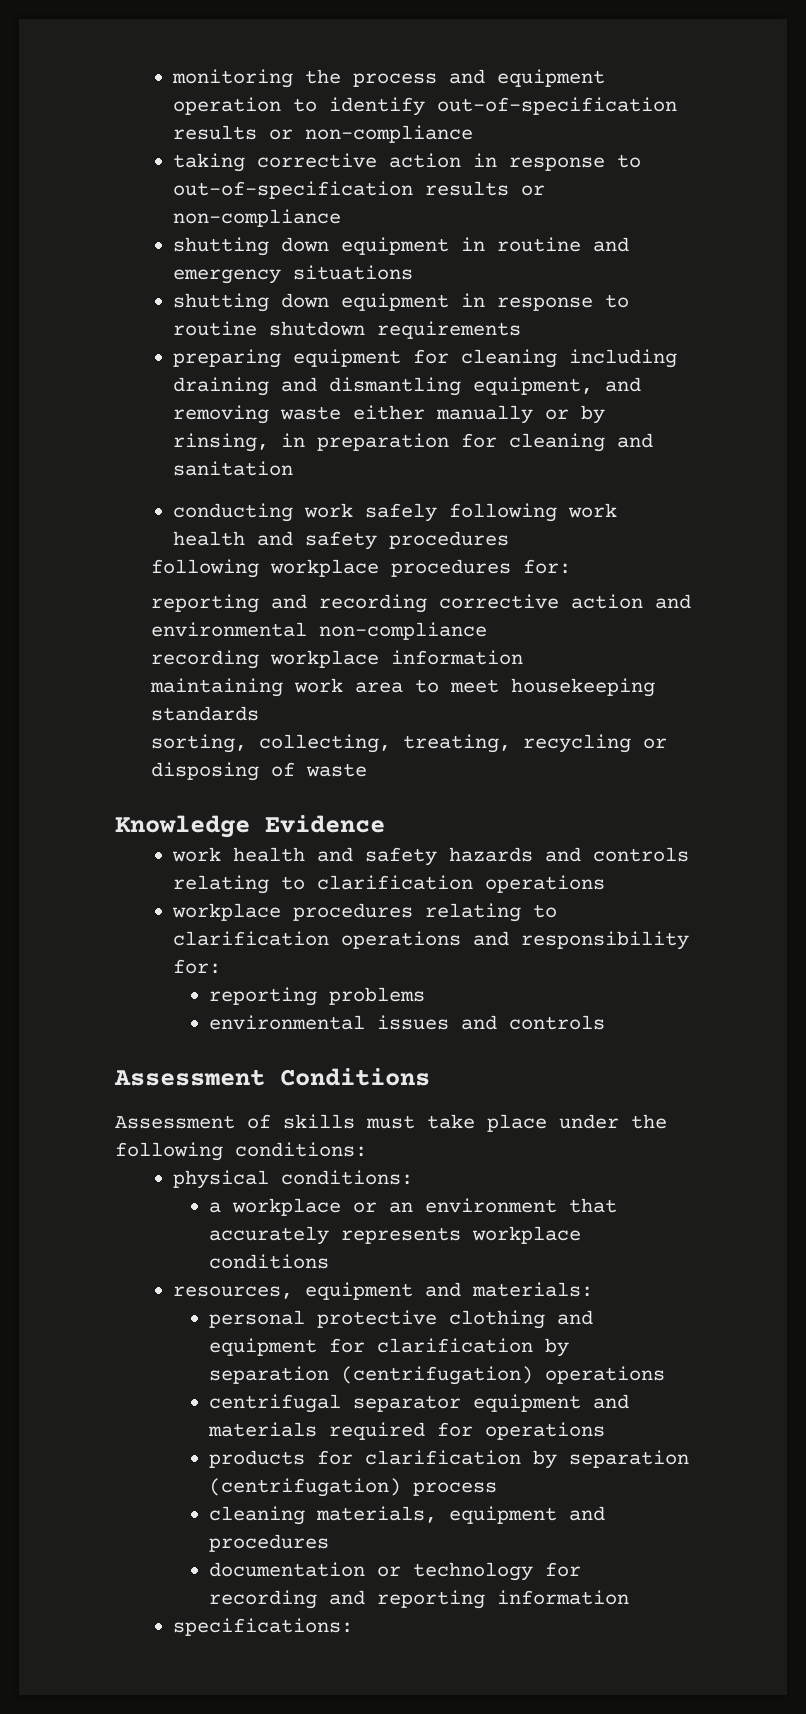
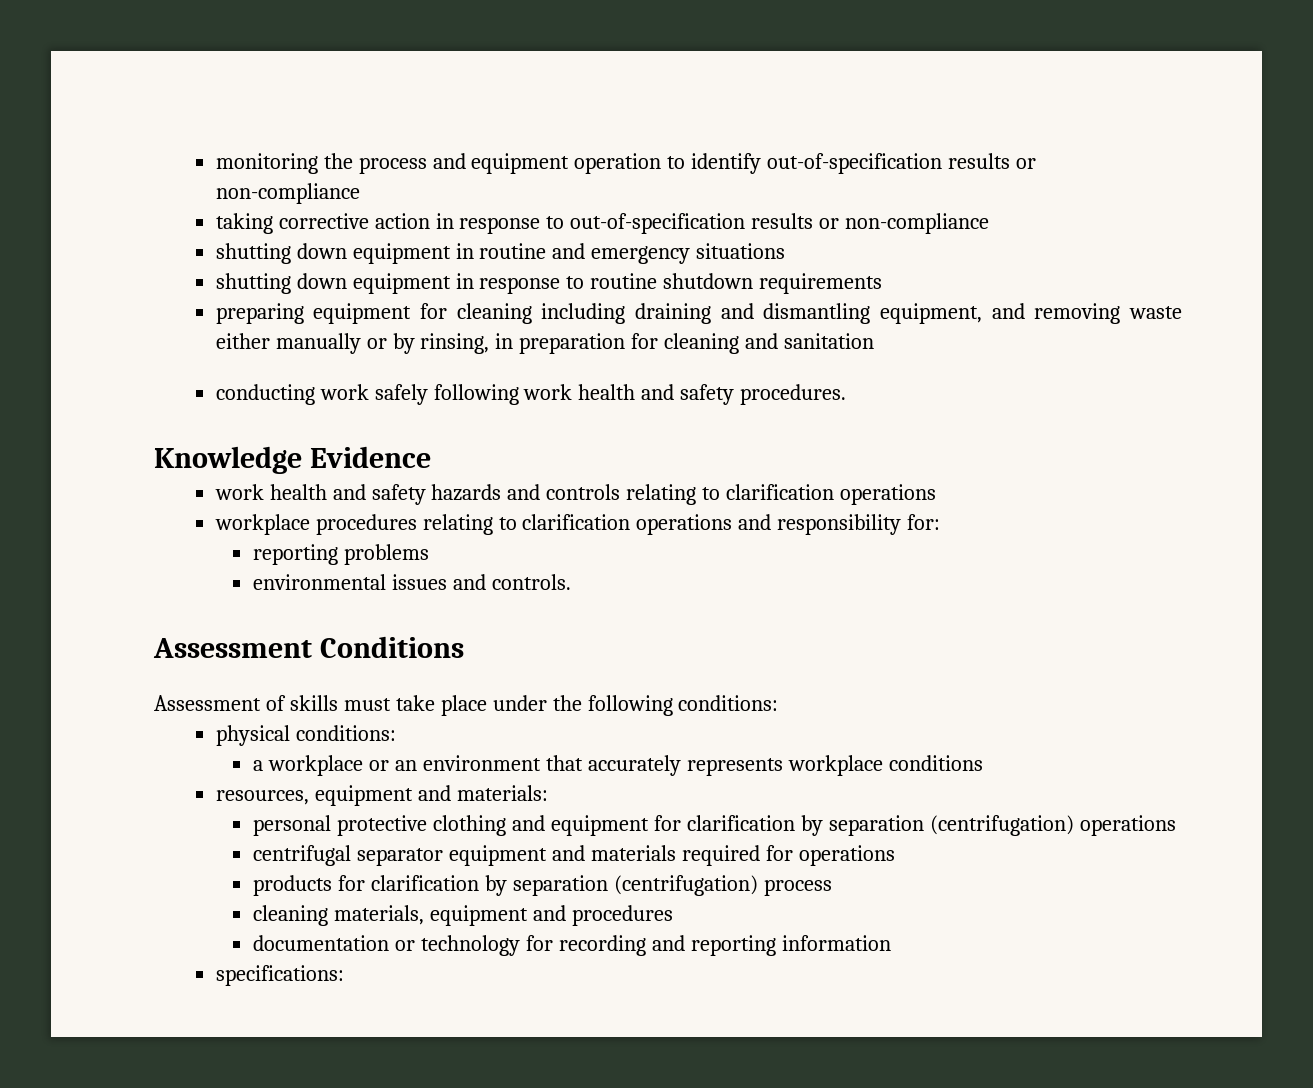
- conducting work safely following work health and safety procedures
- following workplace procedures for:
- reporting and recording corrective action and environmental non-compliance
- recording workplace information
- maintaining work area to meet housekeeping standards
- sorting, collecting, treating, recycling or disposing of waste
+ conducting work safely following work health and safety procedures.
- environmental issues and controls
+ environmental issues and controls.

